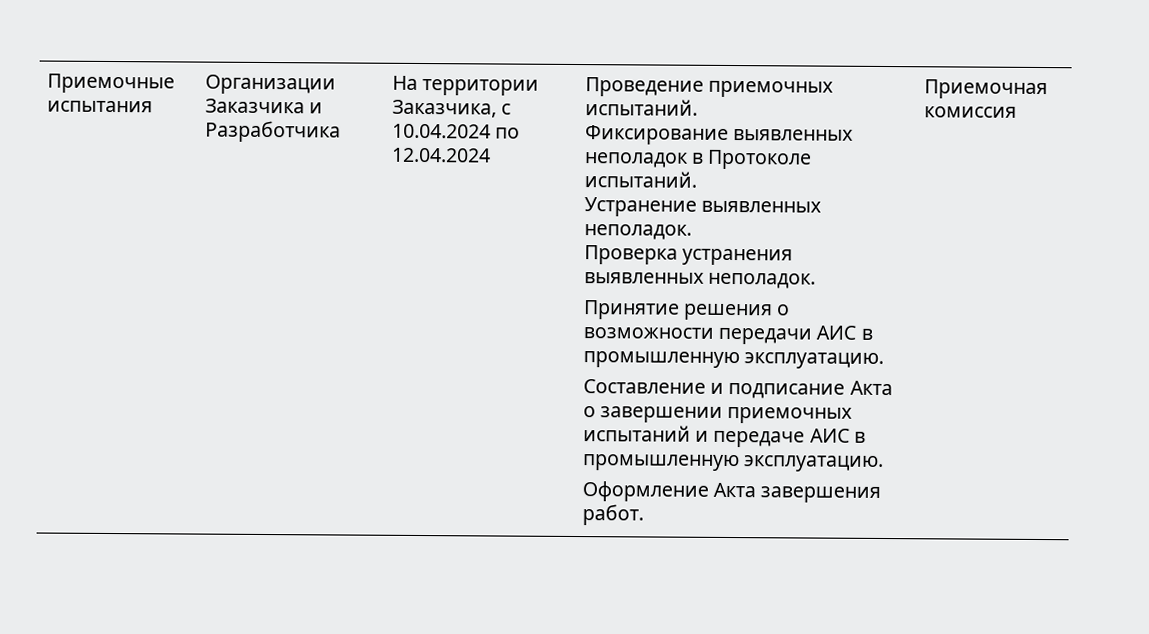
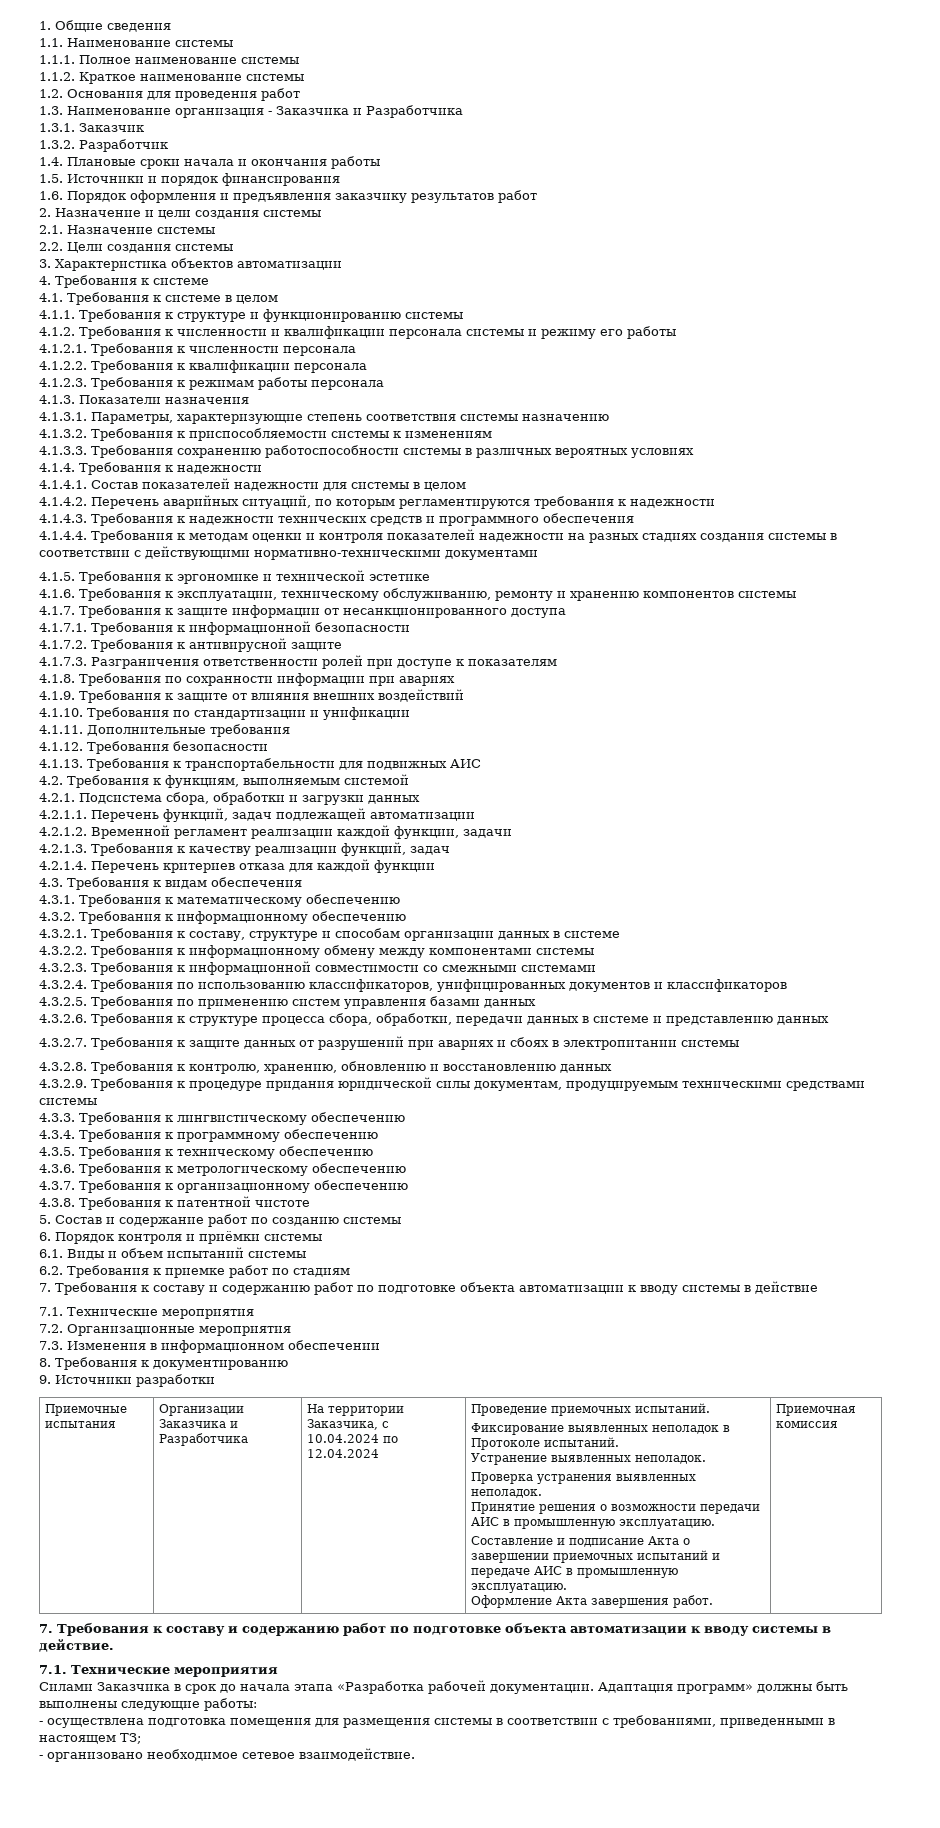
+ 1. Общие сведения
+ 1.1. Наименование системы
+ 1.1.1. Полное наименование системы
+ 1.1.2. Краткое наименование системы
+ 1.2. Основания для проведения работ
+ 1.3. Наименование организация - Заказчика и Разработчика
+ 1.3.1. Заказчик
+ 1.3.2. Разработчик
+ 1.4. Плановые сроки начала и окончания работы
+ 1.5. Источники и порядок финансирования
+ 1.6. Порядок оформления и предъявления заказчику результатов работ
+ 2. Назначение и цели создания системы
+ 2.1. Назначение системы
+ 2.2. Цели создания системы
+ 3. Характеристика объектов автоматизации
+ 4. Требования к системе
+ 4.1. Требования к системе в целом
+ 4.1.1. Требования к структуре и функционированию системы
+ 4.1.2. Требования к численности и квалификации персонала системы и режиму его работы
+ 4.1.2.1. Требования к численности персонала
+ 4.1.2.2. Требования к квалификации персонала
+ 4.1.2.3. Требования к режимам работы персонала
+ 4.1.3. Показатели назначения
+ 4.1.3.1. Параметры, характеризующие степень соответствия системы назначению
+ 4.1.3.2. Требования к приспособляемости системы к изменениям
+ 4.1.3.3. Требования сохранению работоспособности системы в различных вероятных условиях
+ 4.1.4. Требования к надежности
+ 4.1.4.1. Состав показателей надежности для системы в целом
+ 4.1.4.2. Перечень аварийных ситуаций, по которым регламентируются требования к надежности
+ 4.1.4.3. Требования к надежности технических средств и программного обеспечения
+ 4.1.4.4. Требования к методам оценки и контроля показателей надежности на разных стадиях создания системы в соответствии с действующими нормативно-техническими документами
+ 4.1.5. Требования к эргономике и технической эстетике
+ 4.1.6. Требования к эксплуатации, техническому обслуживанию, ремонту и хранению компонентов системы
+ 4.1.7. Требования к защите информации от несанкционированного доступа
+ 4.1.7.1. Требования к информационной безопасности
+ 4.1.7.2. Требования к антивирусной защите
+ 4.1.7.3. Разграничения ответственности ролей при доступе к показателям
+ 4.1.8. Требования по сохранности информации при авариях
+ 4.1.9. Требования к защите от влияния внешних воздействий
+ 4.1.10. Требования по стандартизации и унификации
+ 4.1.11. Дополнительные требования
+ 4.1.12. Требования безопасности
+ 4.1.13. Требования к транспортабельности для подвижных АИС
+ 4.2. Требования к функциям, выполняемым системой
+ 4.2.1. Подсистема сбора, обработки и загрузки данных
+ 4.2.1.1. Перечень функций, задач подлежащей автоматизации
+ 4.2.1.2. Временной регламент реализации каждой функции, задачи
+ 4.2.1.3. Требования к качеству реализации функций, задач
+ 4.2.1.4. Перечень критериев отказа для каждой функции
+ 4.3. Требования к видам обеспечения
+ 4.3.1. Требования к математическому обеспечению
+ 4.3.2. Требования к информационному обеспечению
+ 4.3.2.1. Требования к составу, структуре и способам организации данных в системе
+ 4.3.2.2. Требования к информационному обмену между компонентами системы
+ 4.3.2.3. Требования к информационной совместимости со смежными системами
+ 4.3.2.4. Требования по использованию классификаторов, унифицированных документов и классификаторов
+ 4.3.2.5. Требования по применению систем управления базами данных
+ 4.3.2.6. Требования к структуре процесса сбора, обработки, передачи данных в системе и представлению данных
+ 4.3.2.7. Требования к защите данных от разрушений при авариях и сбоях в электропитании системы
+ 4.3.2.8. Требования к контролю, хранению, обновлению и восстановлению данных
+ 4.3.2.9. Требования к процедуре придания юридической силы документам, продуцируемым техническими средствами системы
+ 4.3.3. Требования к лингвистическому обеспечению
+ 4.3.4. Требования к программному обеспечению
+ 4.3.5. Требования к техническому обеспечению
+ 4.3.6. Требования к метрологическому обеспечению
+ 4.3.7. Требования к организационному обеспечению
+ 4.3.8. Требования к патентной чистоте
+ 5. Состав и содержание работ по созданию системы
+ 6. Порядок контроля и приёмки системы
+ 6.1. Виды и объем испытаний системы
+ 6.2. Требования к приемке работ по стадиям
+ 7. Требования к составу и содержанию работ по подготовке объекта автоматизации к вводу системы в действие
+ 7.1. Технические мероприятия
+ 7.2. Организационные мероприятия
+ 7.3. Изменения в информационном обеспечении
+ 8. Требования к документированию
+ 9. Источники разработки
+ 7. Требования к составу и содержанию работ по подготовке объекта автоматизации к вводу системы в действие.
+ 7.1. Технические мероприятия
+ Силами Заказчика в срок до начала этапа «Разработка рабочей документации. Адаптация программ» должны быть выполнены следующие работы:
+ - осуществлена подготовка помещения для размещения системы в соответствии с требованиями, приведенными в настоящем ТЗ;
+ - организовано необходимое сетевое взаимодействие.

